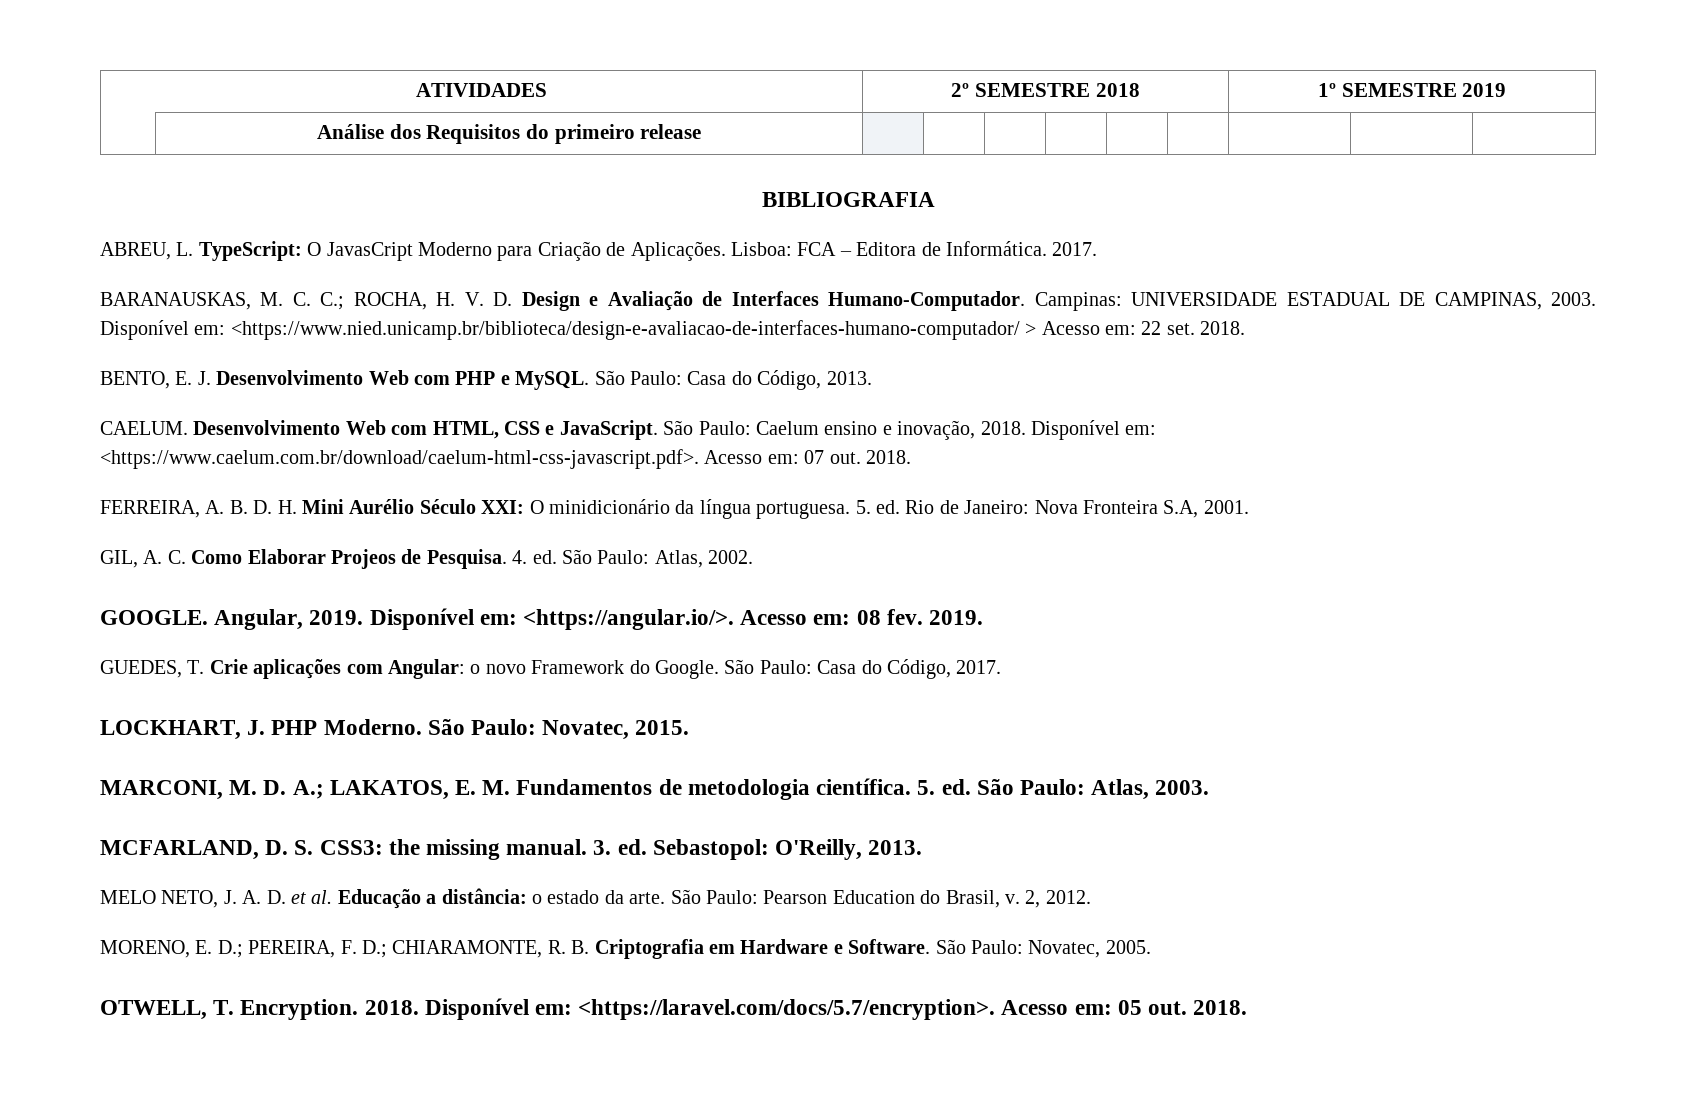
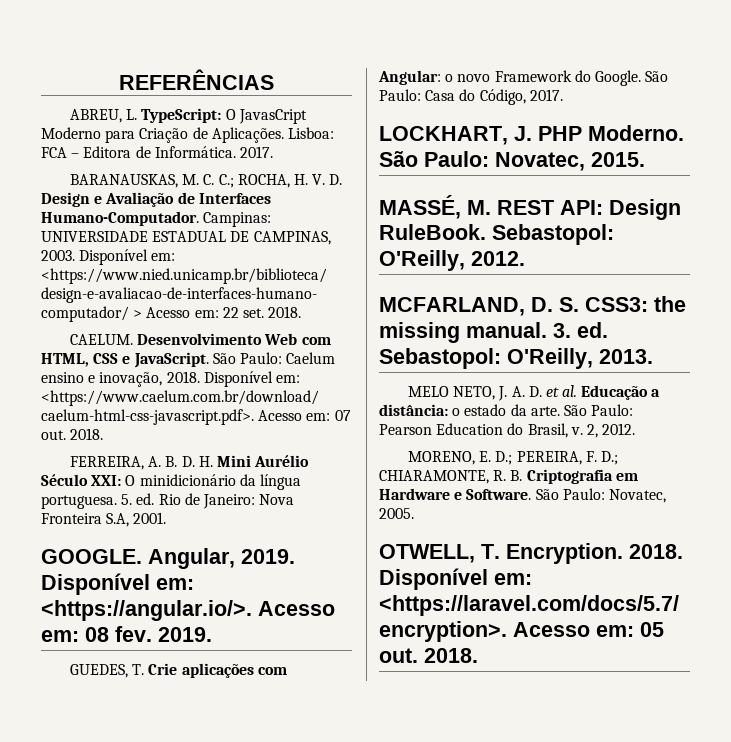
- ATIVIDADES | 2º SEMESTRE 2018 | 1º SEMESTRE 2019
- | Análise dos Requisitos do primeiro release | | | | | | | | |
- BIBLIOGRAFIA
+ REFERÊNCIAS
- BENTO, E. J. Desenvolvimento Web com PHP e MySQL. São Paulo: Casa do Código, 2013.
- GIL, A. C. Como Elaborar Projeos de Pesquisa. 4. ed. São Paulo: Atlas, 2002.
- MARCONI, M. D. A.; LAKATOS, E. M. Fundamentos de metodologia científica. 5. ed. São Paulo: Atlas, 2003.
+ MASSÉ, M. REST API: Design RuleBook. Sebastopol: O'Reilly, 2012.

